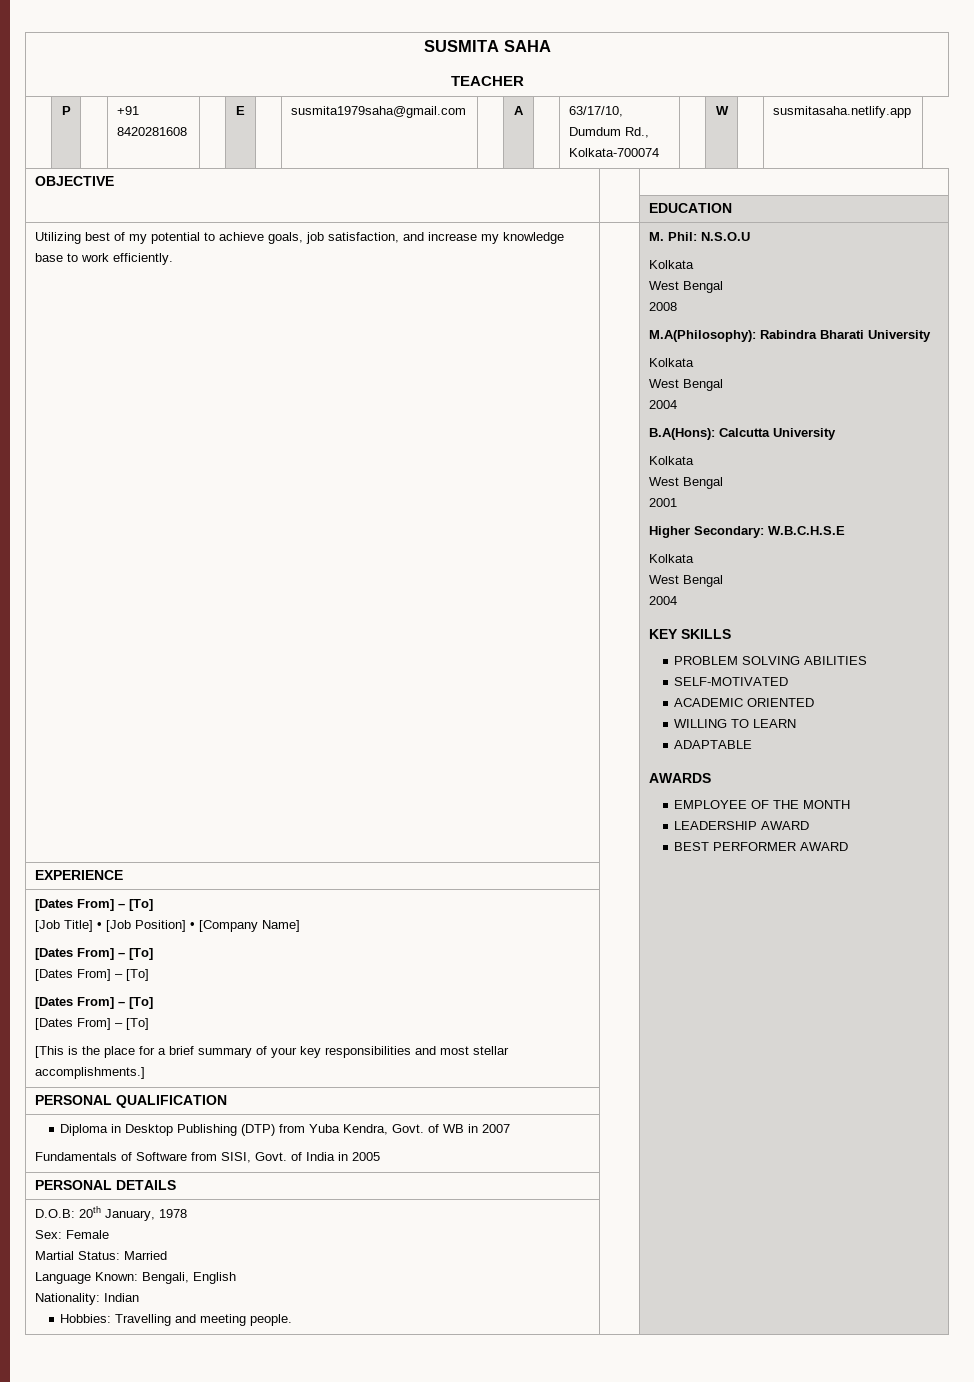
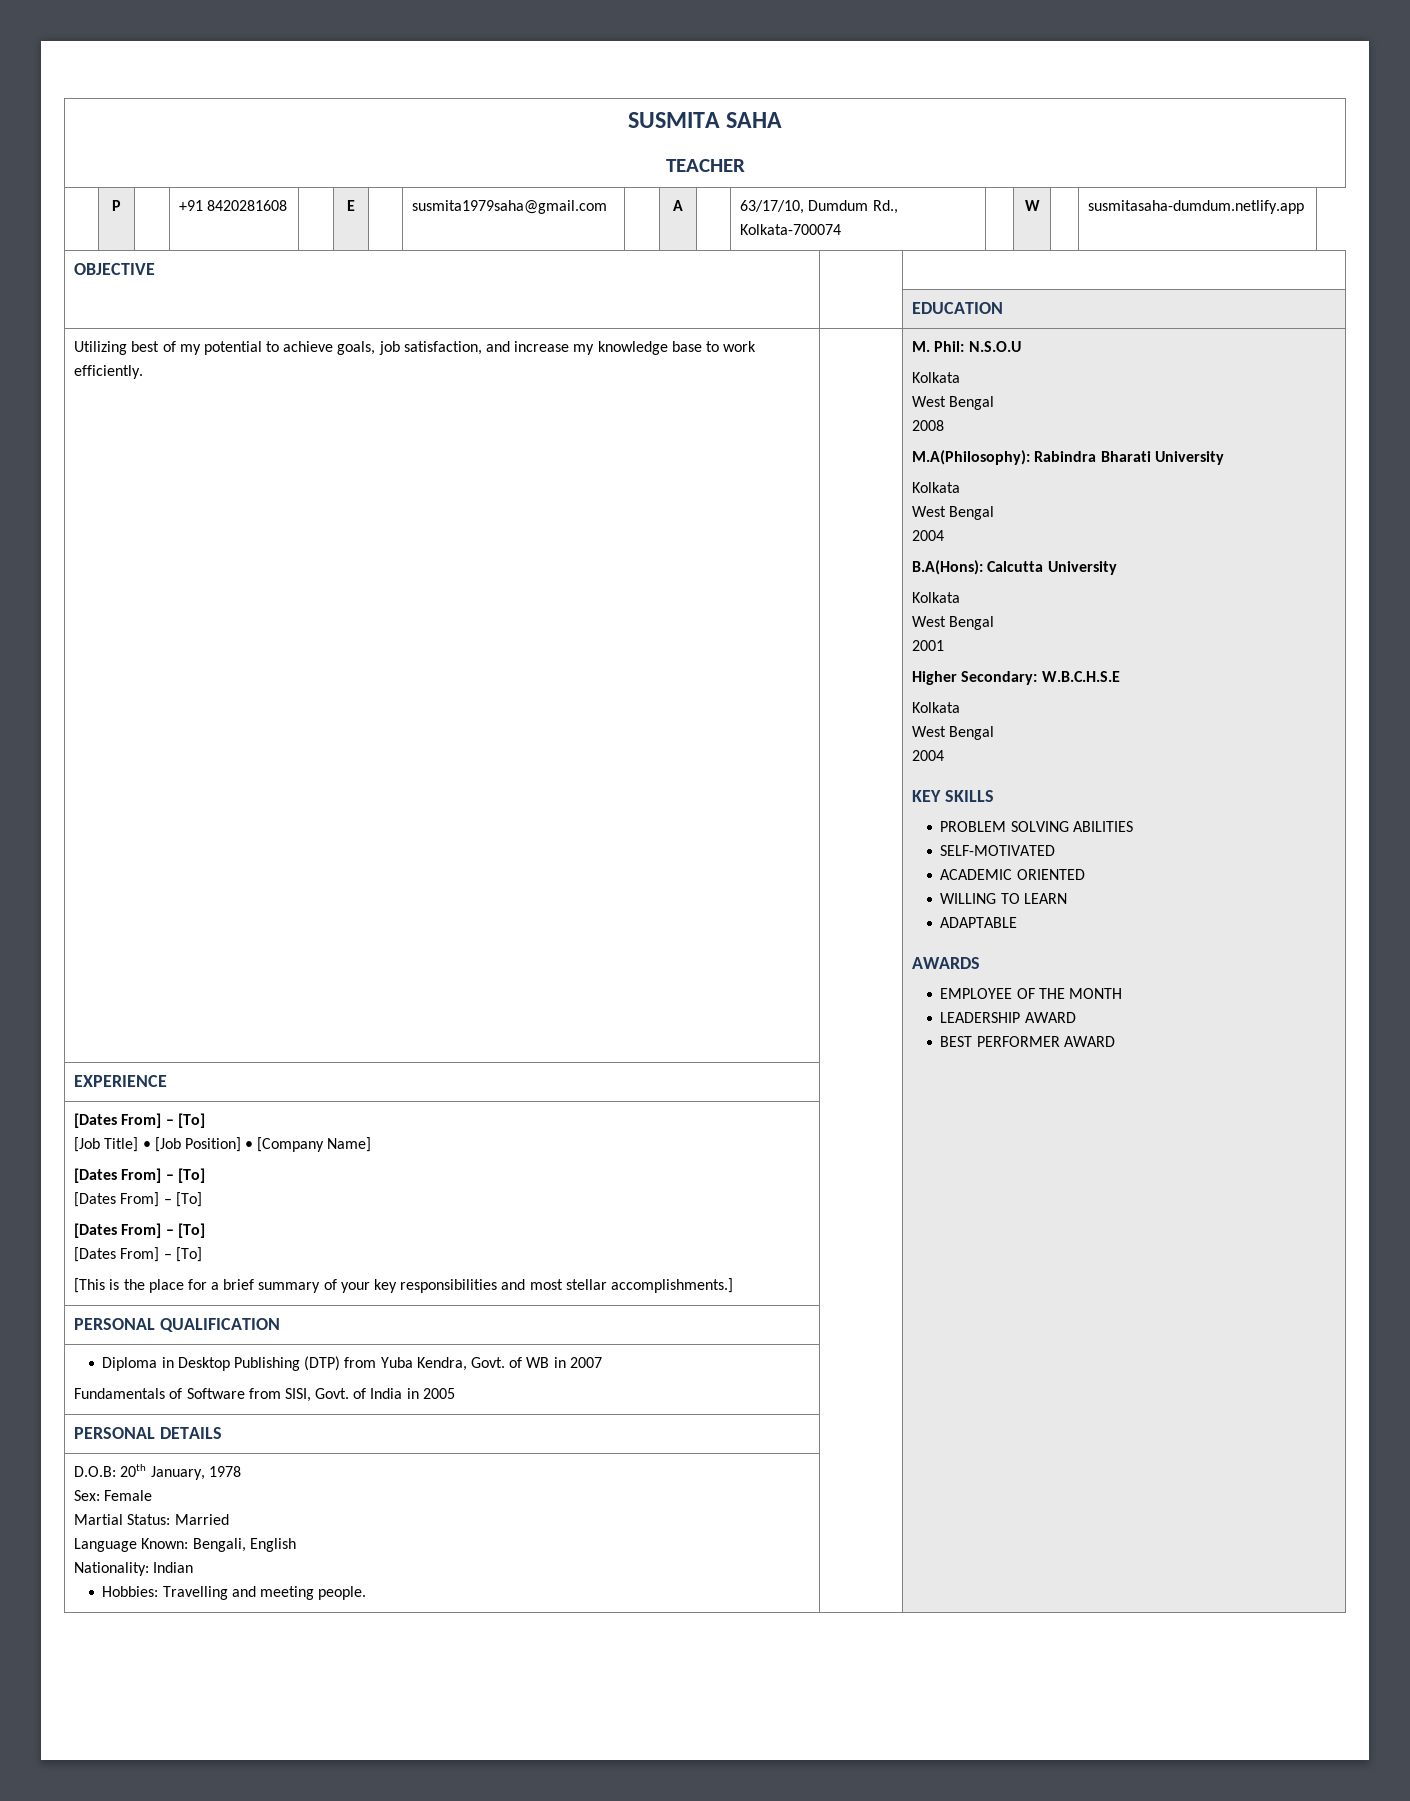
- | P | | +91 8420281608 | | E | | susmita1979saha@gmail.com | | A | | 63/17/10, Dumdum Rd., Kolkata-700074 | | W | | susmitasaha.netlify.app
+ | P | | +91 8420281608 | | E | | susmita1979saha@gmail.com | | A | | 63/17/10, Dumdum Rd., Kolkata-700074 | | W | | susmitasaha-dumdum.netlify.app

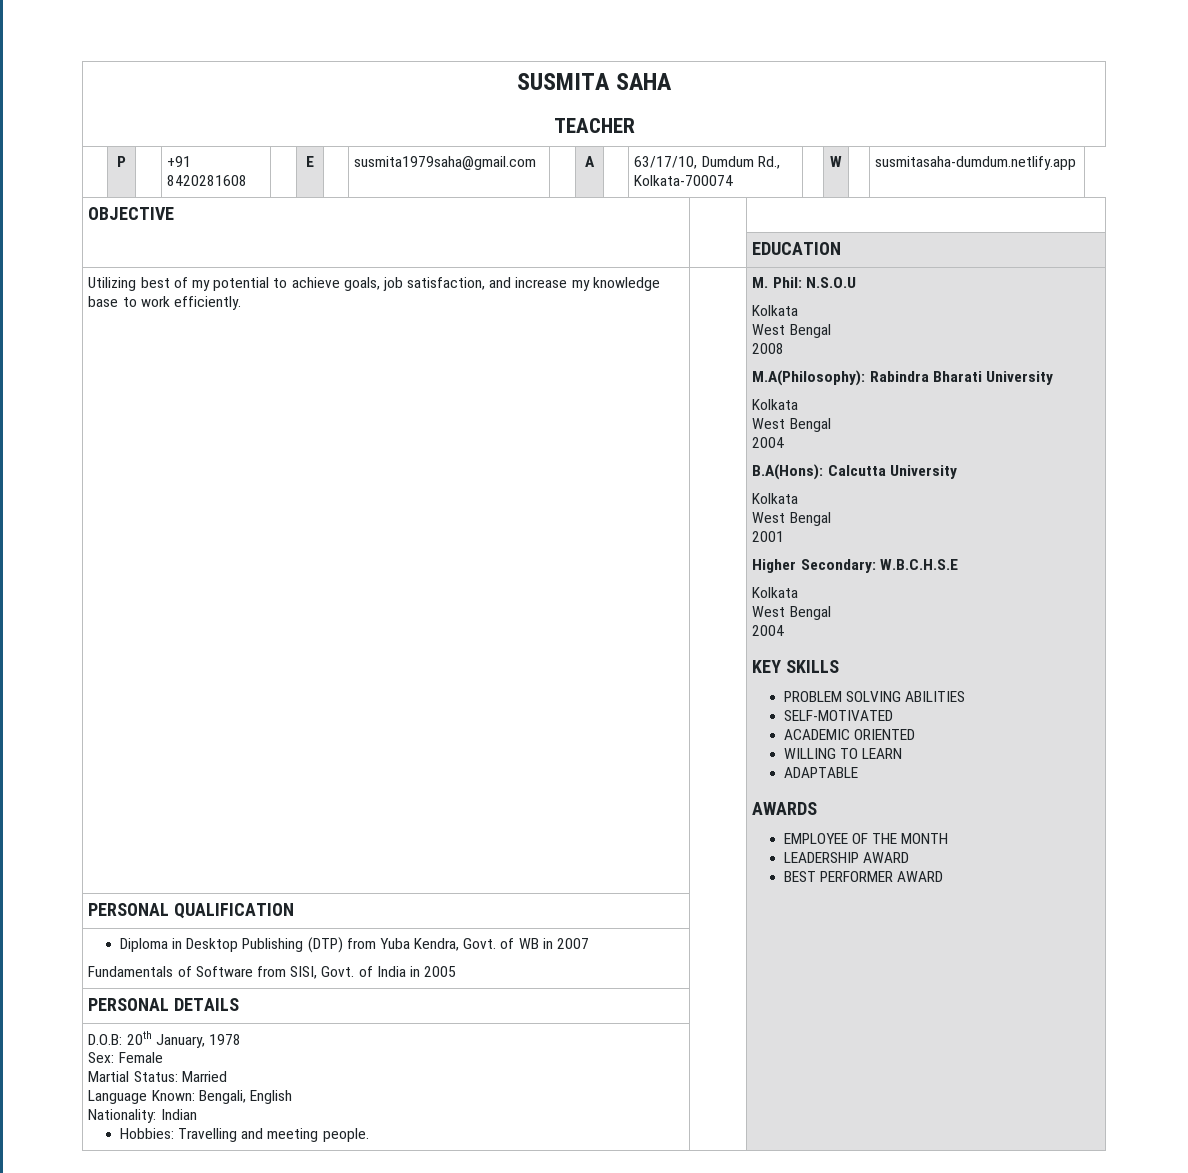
- EXPERIENCE | |
- [Dates From] – [To]
- [Job Title] • [Job Position] • [Company Name]
- [Dates From] – [To]
- [Dates From] – [To]
- [Dates From] – [To]
- [Dates From] – [To]
- [This is the place for a brief summary of your key responsibilities and most stellar accomplishments.]

